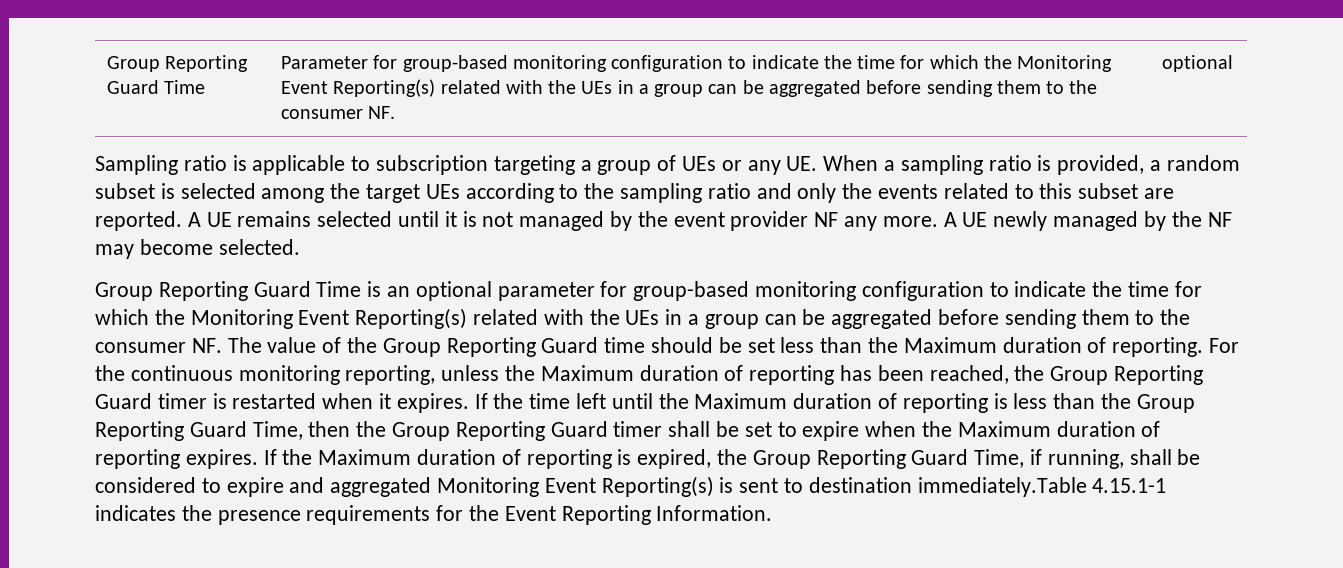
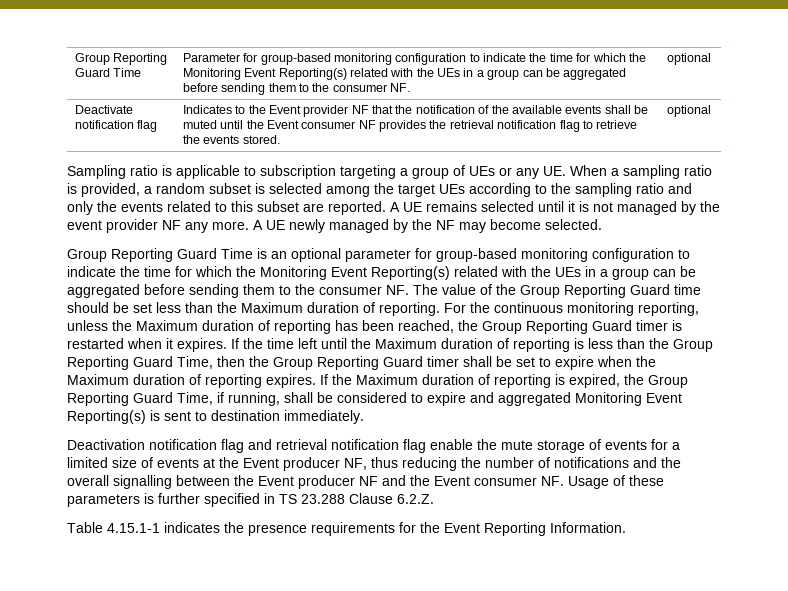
+ Deactivate notification flag | Indicates to the Event provider NF that the notification of the available events shall be muted until the Event consumer NF provides the retrieval notification flag to retrieve the events stored. | optional
- If the Maximum duration of reporting is expired, the Group Reporting Guard Time, if running, shall be considered to expire and aggregated Monitoring Event Reporting(s) is sent to destination immediately.Table 4.15.1-1 indicates the presence requirements for the Event Reporting Information.
+ If the Maximum duration of reporting is expired, the Group Reporting Guard Time, if running, shall be considered to expire and aggregated Monitoring Event Reporting(s) is sent to destination immediately.
+ Deactivation notification flag and retrieval notification flag enable the mute storage of events for a limited size of events at the Event producer NF, thus reducing the number of notifications and the overall signalling between the Event producer NF and the Event consumer NF. Usage of these parameters is further specified in TS 23.288 Clause 6.2.Z.
+ Table 4.15.1-1 indicates the presence requirements for the Event Reporting Information.

